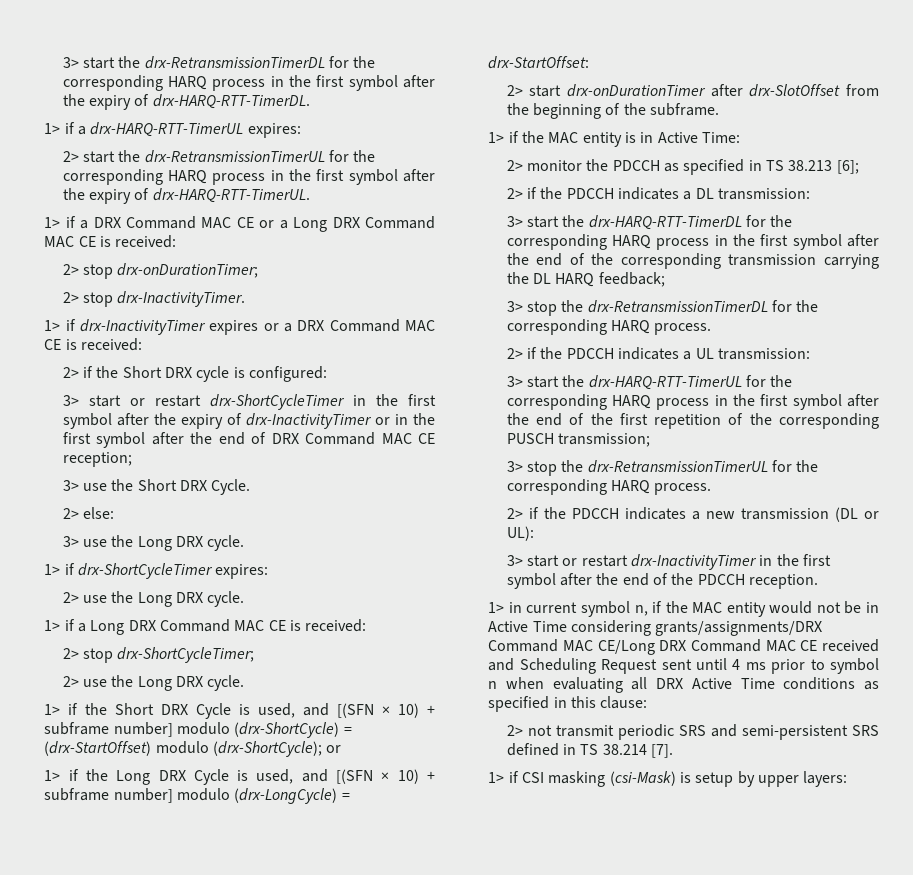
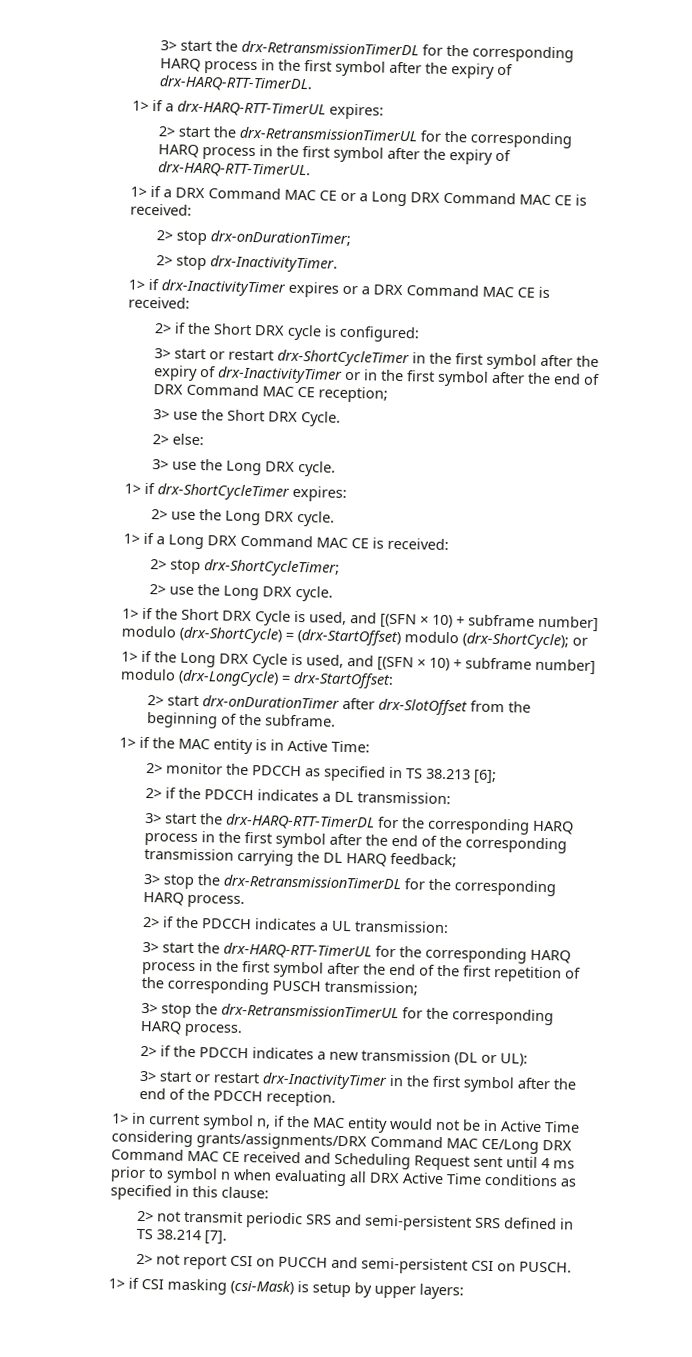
+ 2> not report CSI on PUCCH and semi-persistent CSI on PUSCH.

